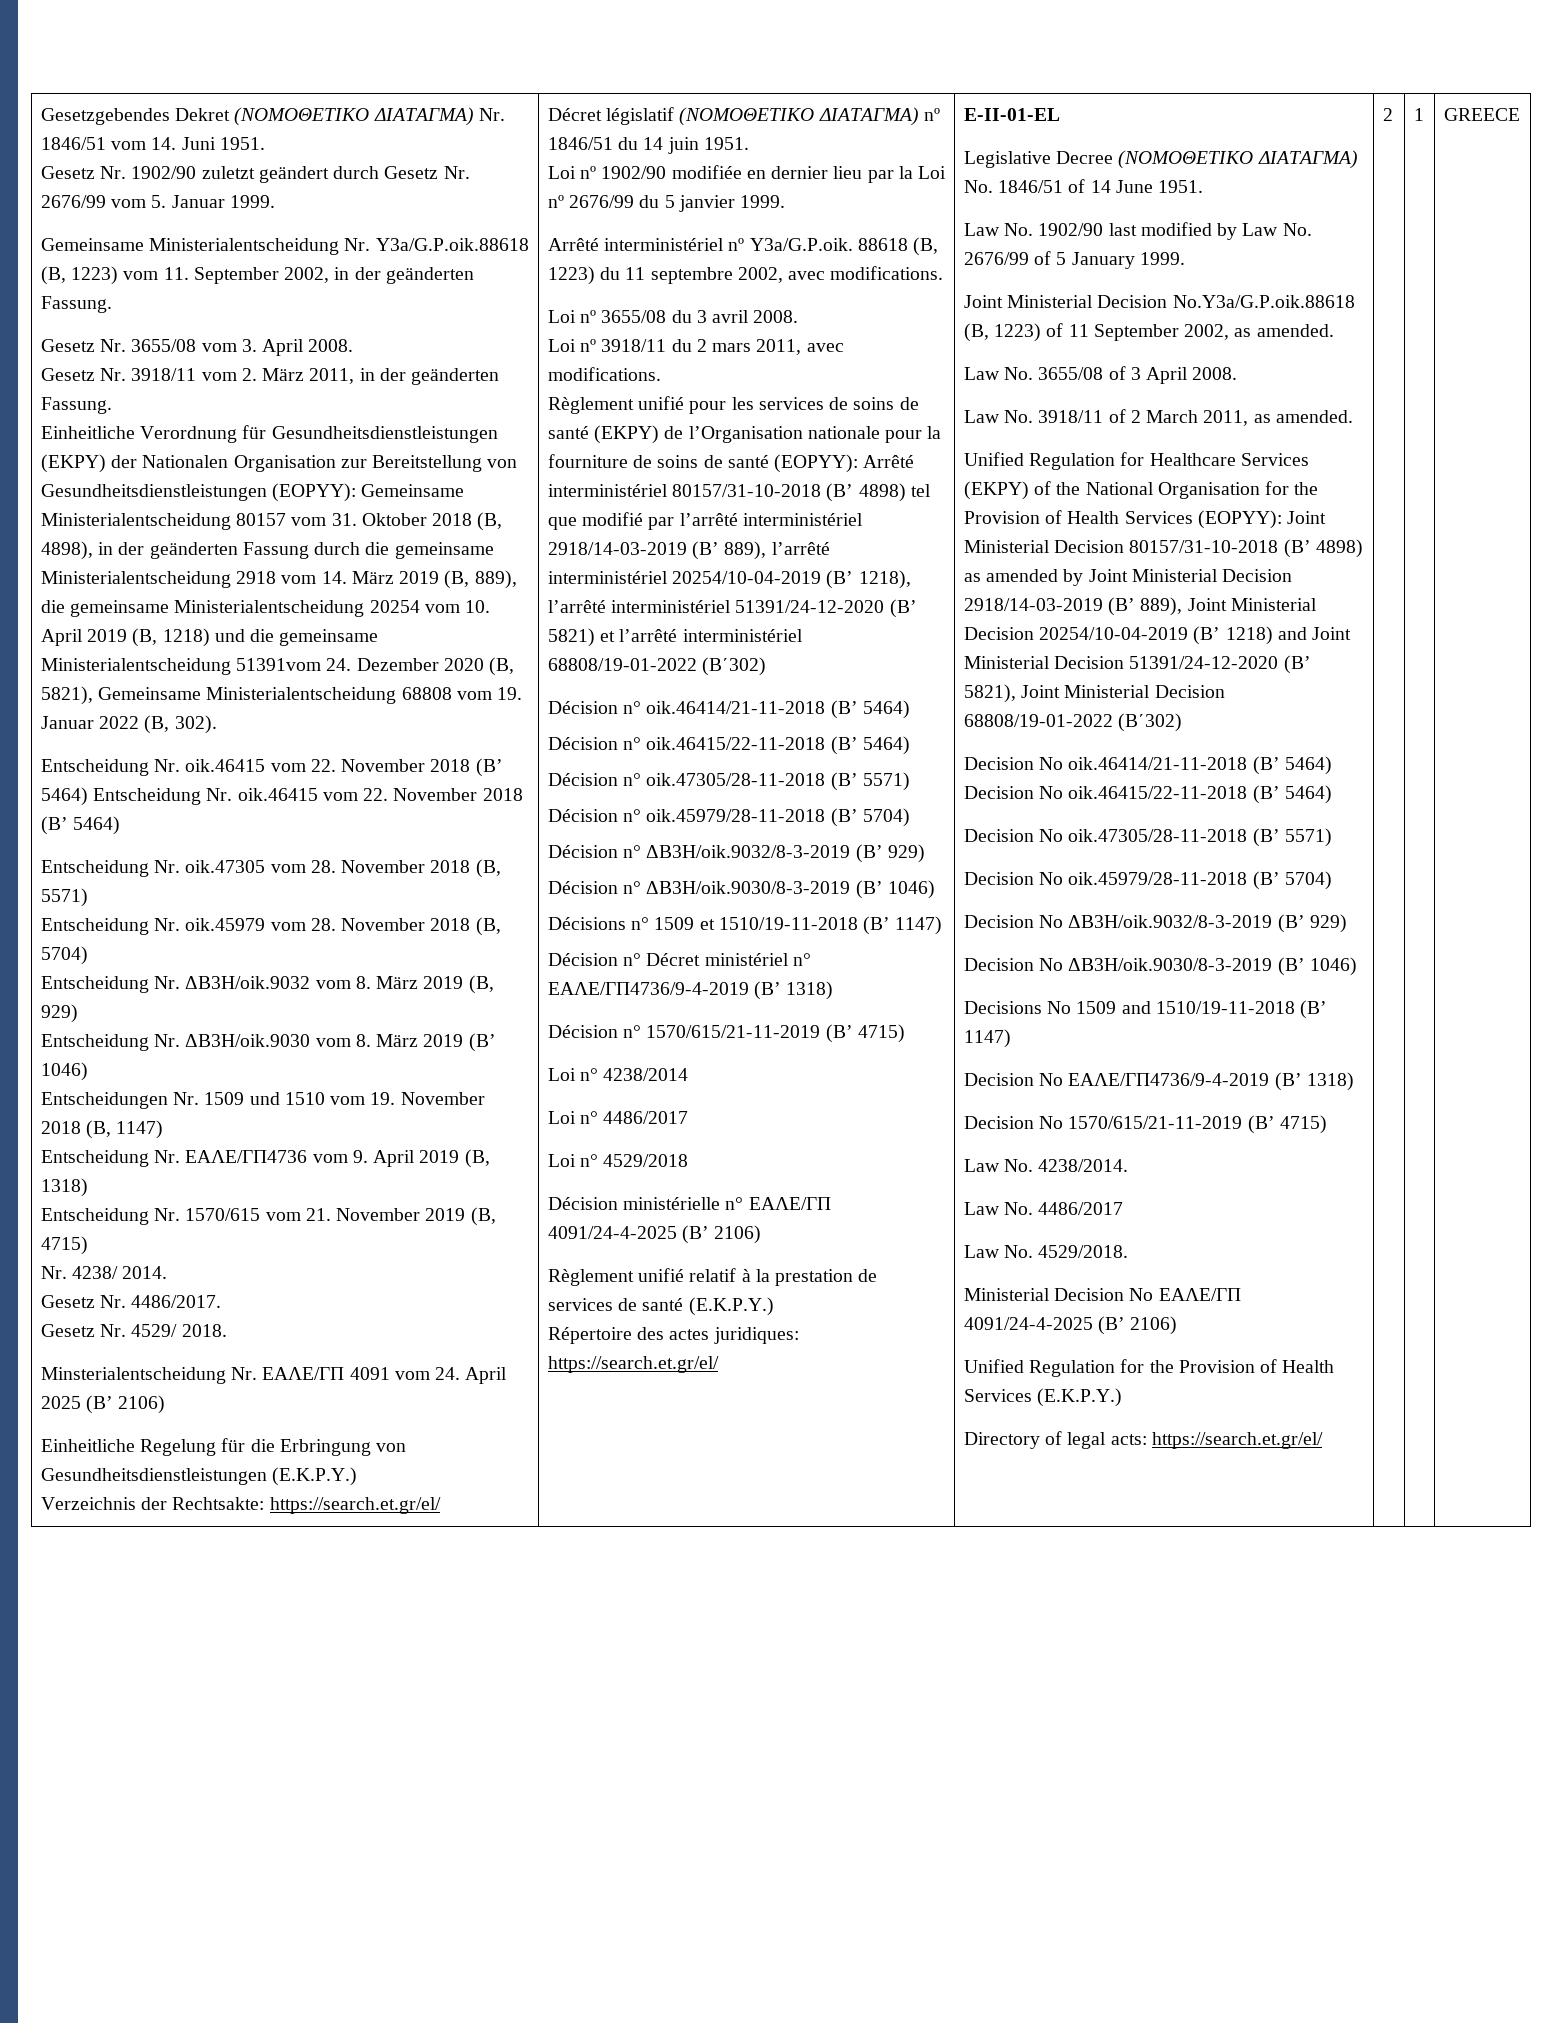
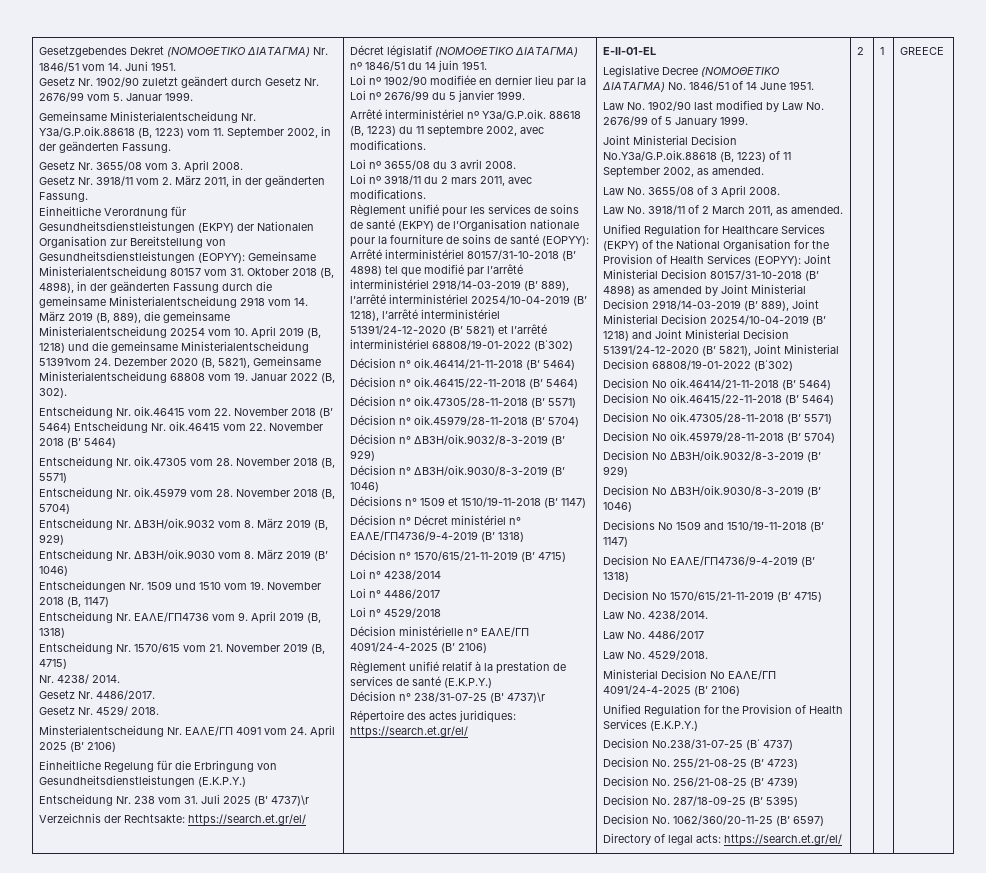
+ Entscheidung Nr. 238 vom 31. Juli 2025 (B' 4737)\r
+ Décision n° 238/31-07-25 (B' 4737)\r
+ Decision No.238/31-07-25 (Β΄ 4737)
+ Decision No. 255/21-08-25 (B’ 4723)
+ Decision No. 256/21-08-25 (B’ 4739)
+ Decision No. 287/18-09-25 (B’ 5395)
+ Decision No. 1062/360/20-11-25 (B’ 6597)

